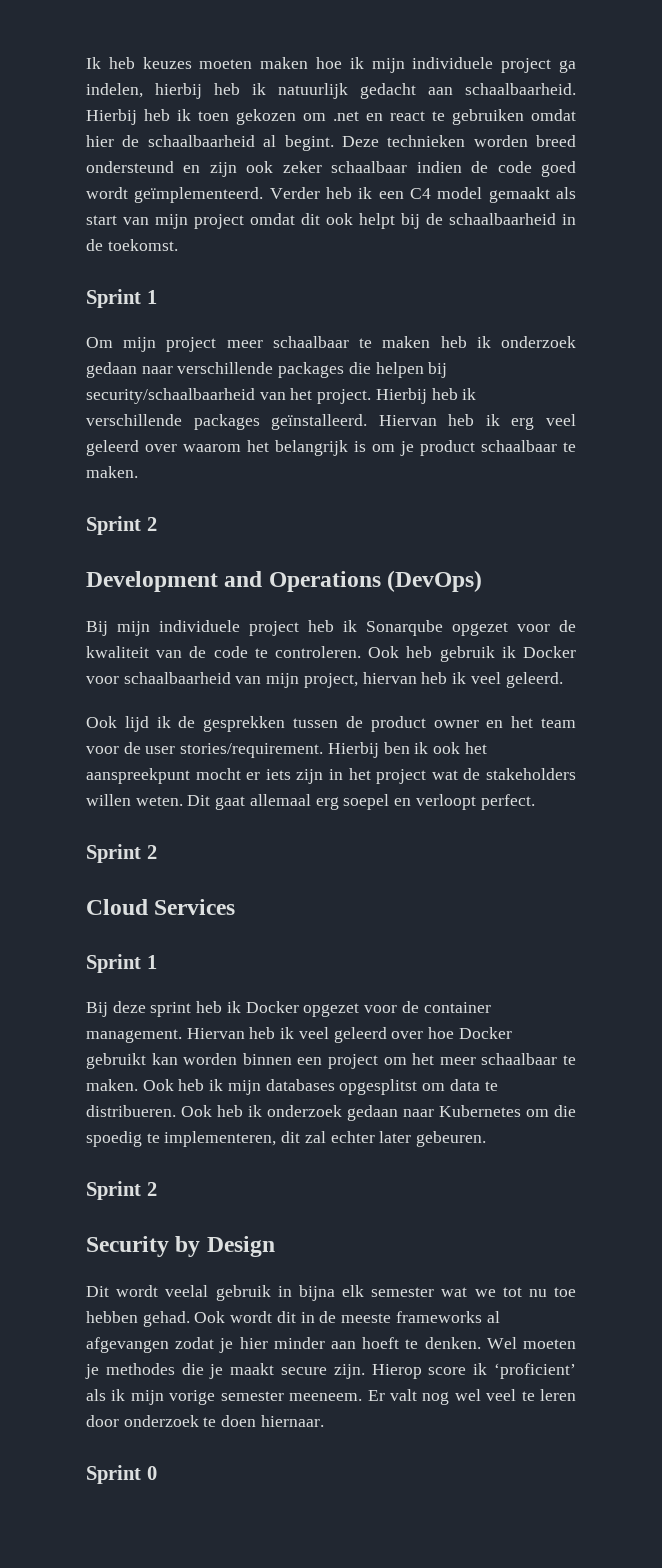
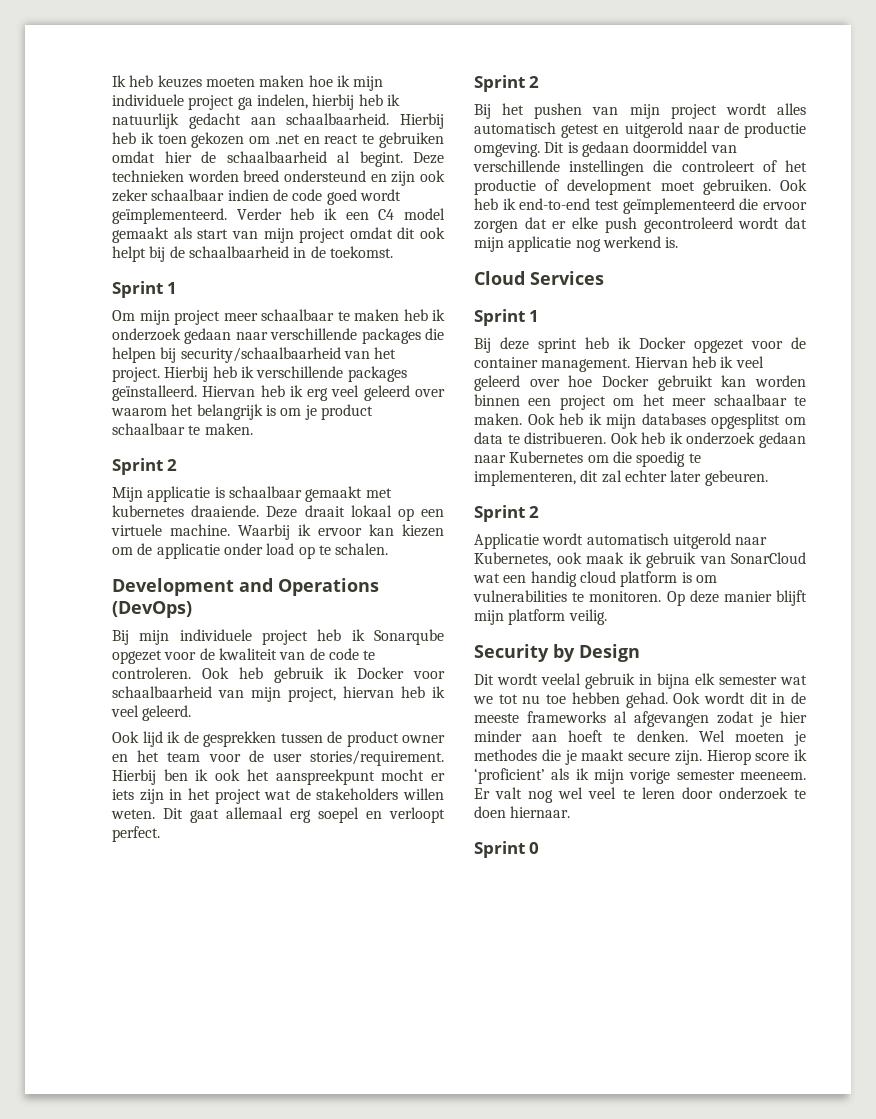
+ Mijn applicatie is schaalbaar gemaakt met kubernetes draaiende. Deze draait lokaal op een virtuele machine. Waarbij ik ervoor kan kiezen om de applicatie onder load op te schalen.
+ Bij het pushen van mijn project wordt alles automatisch getest en uitgerold naar de productie omgeving. Dit is gedaan doormiddel van verschillende instellingen die controleert of het productie of development moet gebruiken. Ook heb ik end-to-end test geïmplementeerd die ervoor zorgen dat er elke push gecontroleerd wordt dat mijn applicatie nog werkend is.
+ Applicatie wordt automatisch uitgerold naar Kubernetes, ook maak ik gebruik van SonarCloud wat een handig cloud platform is om vulnerabilities te monitoren. Op deze manier blijft mijn platform veilig.

